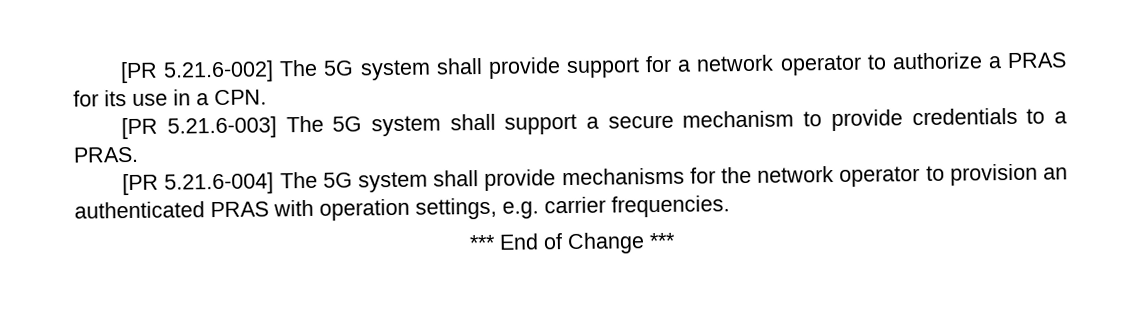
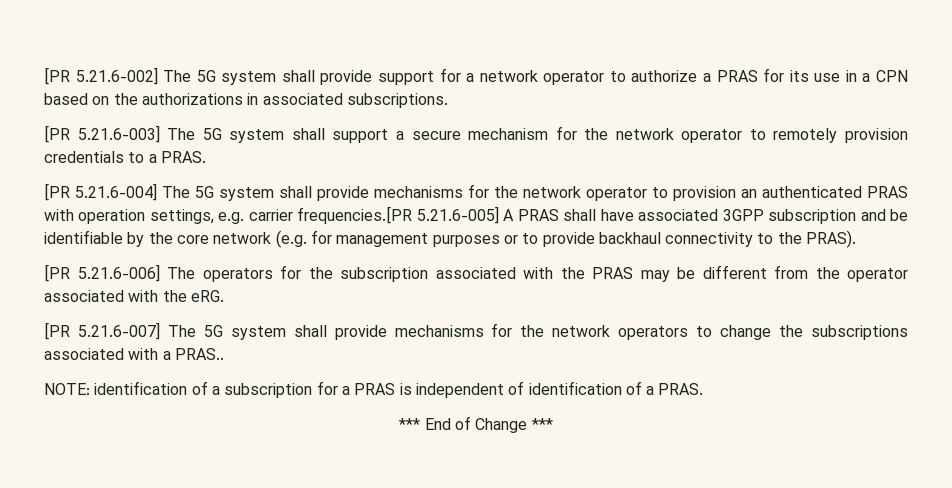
- [PR 5.21.6-002] The 5G system shall provide support for a network operator to authorize a PRAS for its use in a CPN.
+ [PR 5.21.6-002] The 5G system shall provide support for a network operator to authorize a PRAS for its use in a CPN based on the authorizations in associated subscriptions.
- [PR 5.21.6-003] The 5G system shall support a secure mechanism to provide credentials to a PRAS.
+ [PR 5.21.6-003] The 5G system shall support a secure mechanism for the network operator to remotely provision credentials to a PRAS.
- [PR 5.21.6-004] The 5G system shall provide mechanisms for the network operator to provision an authenticated PRAS with operation settings, e.g. carrier frequencies.
+ [PR 5.21.6-004] The 5G system shall provide mechanisms for the network operator to provision an authenticated PRAS with operation settings, e.g. carrier frequencies.[PR 5.21.6-005] A PRAS shall have associated 3GPP subscription and be identifiable by the core network (e.g. for management purposes or to provide backhaul connectivity to the PRAS).
+ [PR 5.21.6-006] The operators for the subscription associated with the PRAS may be different from the operator associated with the eRG.
+ [PR 5.21.6-007] The 5G system shall provide mechanisms for the network operators to change the subscriptions associated with a PRAS..
+ NOTE: identification of a subscription for a PRAS is independent of identification of a PRAS.

